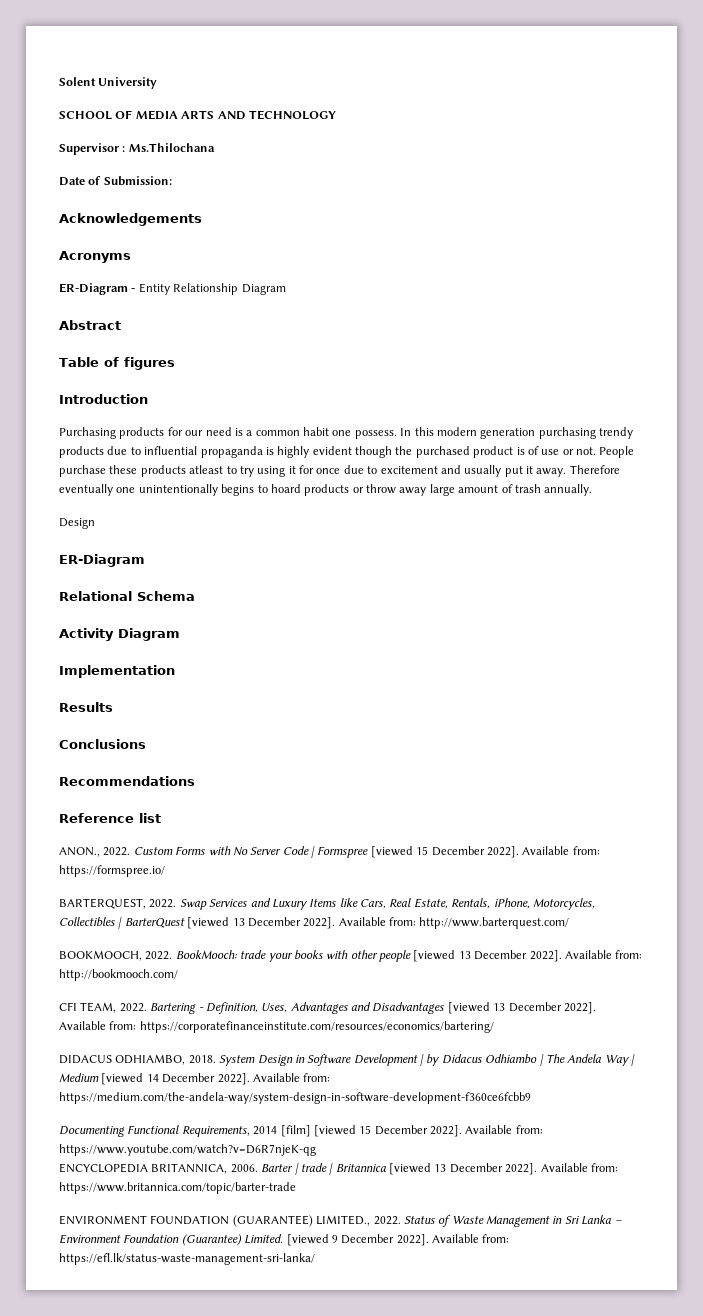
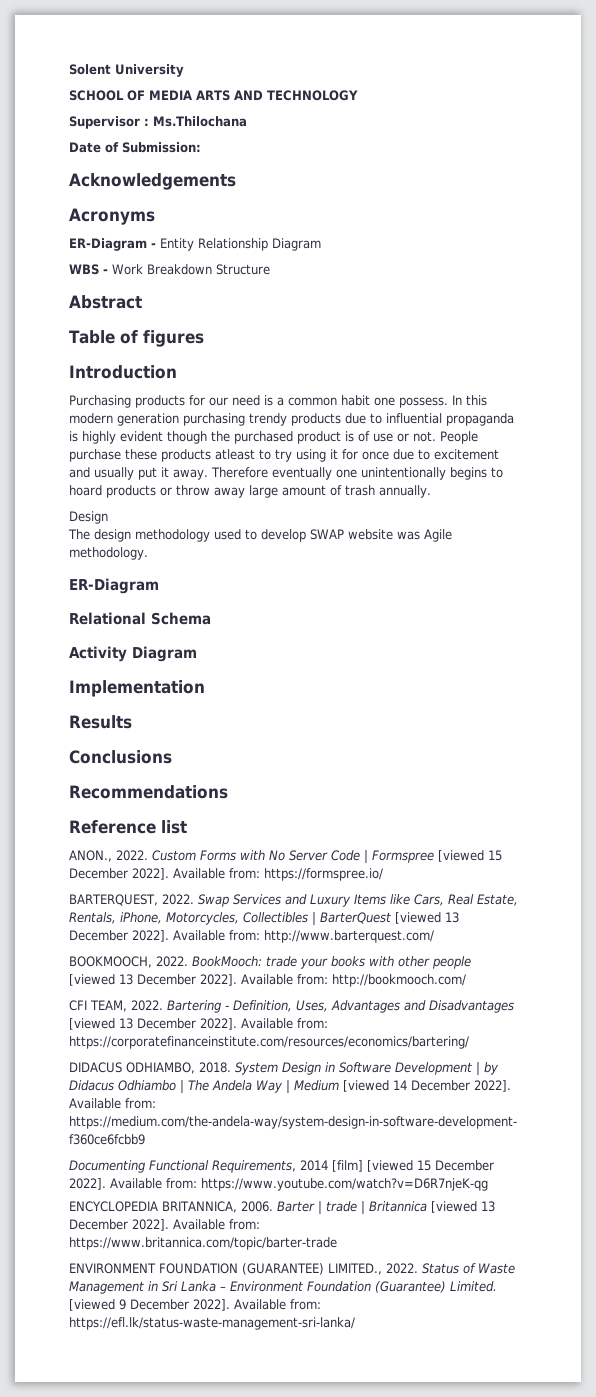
+ WBS - Work Breakdown Structure
+ The design methodology used to develop SWAP website was Agile methodology.

